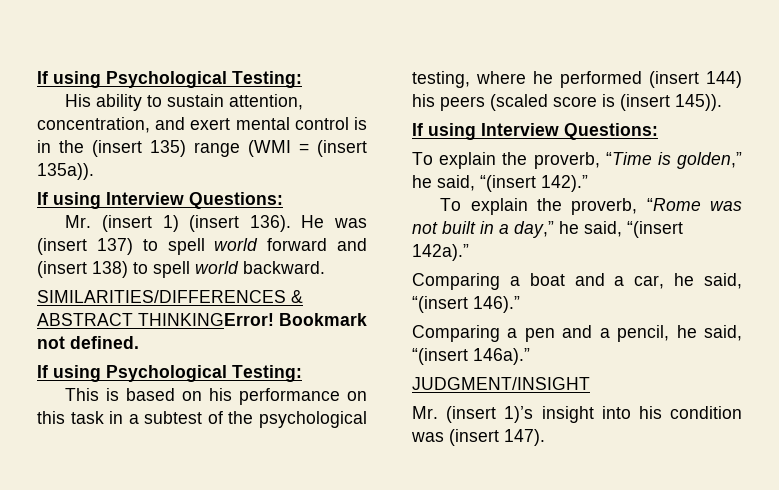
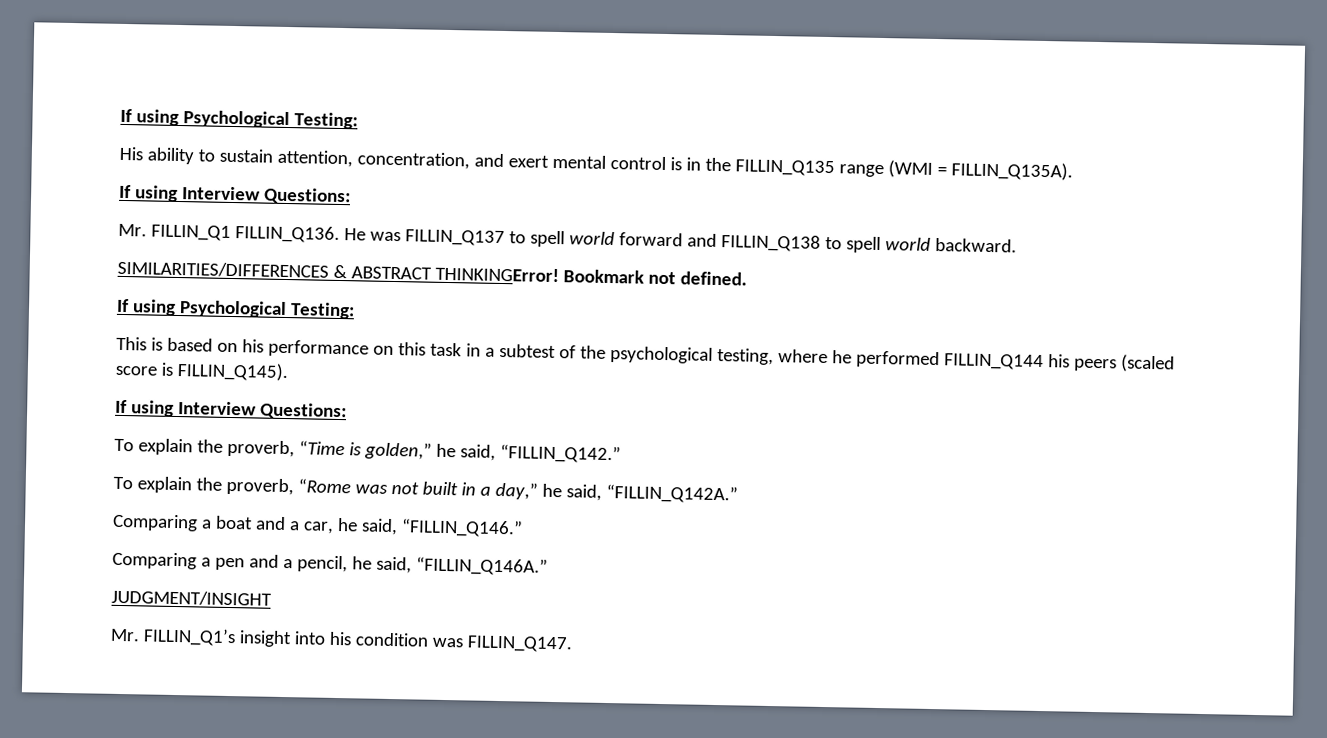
- His ability to sustain attention, concentration, and exert mental control is in the (insert 135) range (WMI = (insert 135a)).
+ His ability to sustain attention, concentration, and exert mental control is in the FILLIN_Q135 range (WMI = FILLIN_Q135A).
- Mr. (insert 1) (insert 136). He was (insert 137) to spell world forward and (insert 138) to spell world backward.
+ Mr. FILLIN_Q1 FILLIN_Q136. He was FILLIN_Q137 to spell world forward and FILLIN_Q138 to spell world backward.
- This is based on his performance on this task in a subtest of the psychological testing, where he performed (insert 144) his peers (scaled score is (insert 145)).
+ This is based on his performance on this task in a subtest of the psychological testing, where he performed FILLIN_Q144 his peers (scaled score is FILLIN_Q145).
- To explain the proverb, “Time is golden,” he said, “(insert 142).”
+ To explain the proverb, “Time is golden,” he said, “FILLIN_Q142.”
- To explain the proverb, “Rome was not built in a day,” he said, “(insert 142a).”
+ To explain the proverb, “Rome was not built in a day,” he said, “FILLIN_Q142A.”
- Comparing a boat and a car, he said, “(insert 146).”
+ Comparing a boat and a car, he said, “FILLIN_Q146.”
- Comparing a pen and a pencil, he said, “(insert 146a).”
+ Comparing a pen and a pencil, he said, “FILLIN_Q146A.”
- Mr. (insert 1)’s insight into his condition was (insert 147).
+ Mr. FILLIN_Q1’s insight into his condition was FILLIN_Q147.

